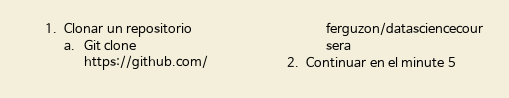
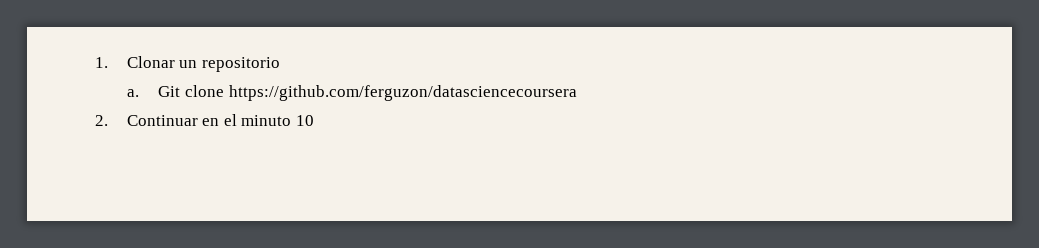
- 2. Continuar en el minute 5
+ 2. Continuar en el minuto 10

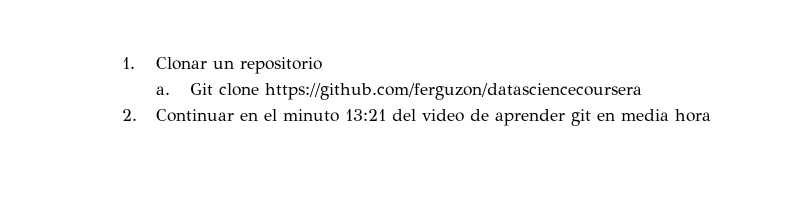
- 2. Continuar en el minuto 10
+ 2. Continuar en el minuto 13:21 del video de aprender git en media hora

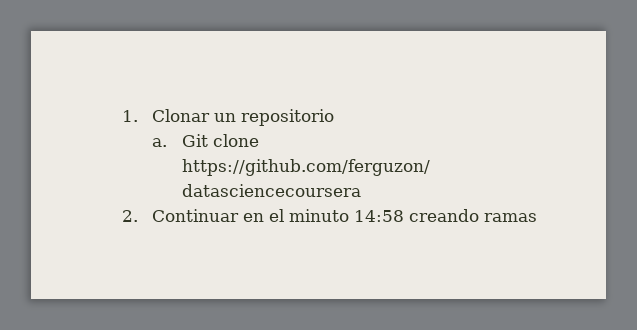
- 2. Continuar en el minuto 13:21 del video de aprender git en media hora
+ 2. Continuar en el minuto 14:58 creando ramas

